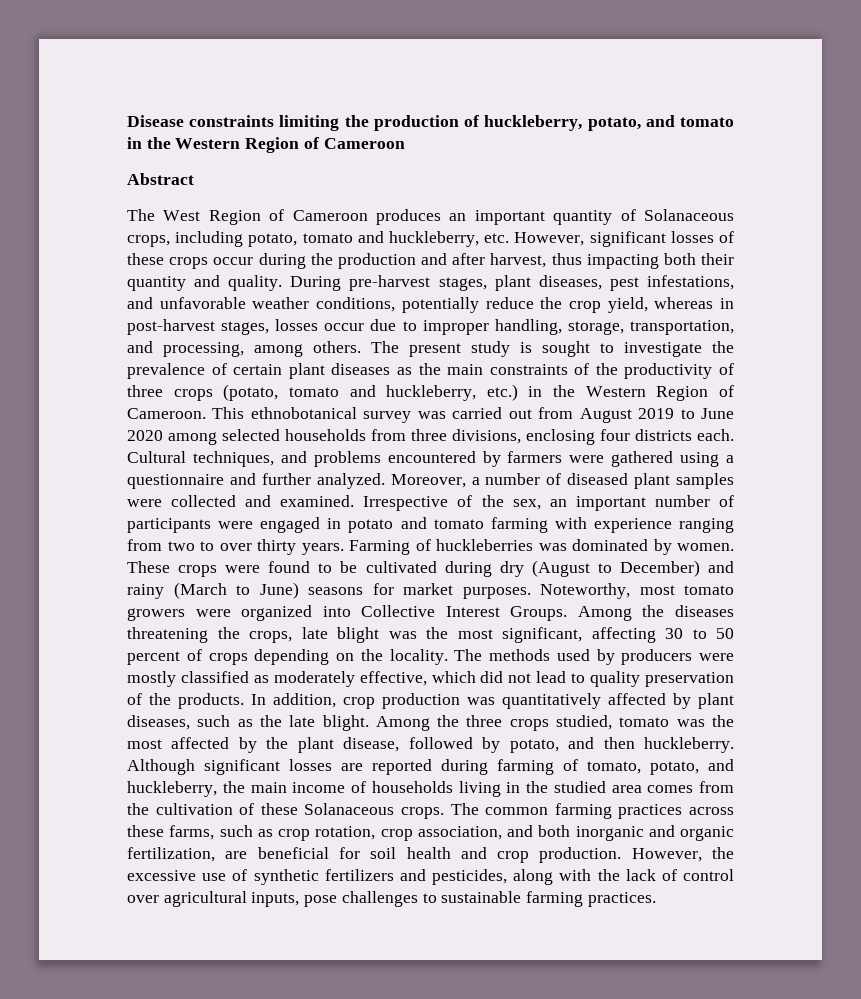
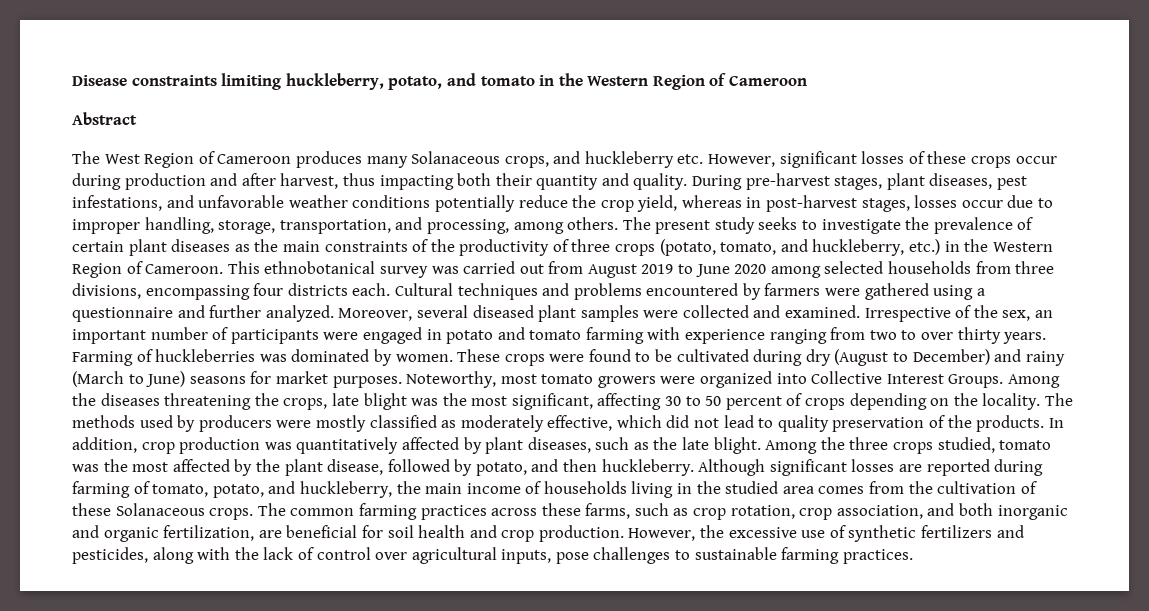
- Disease constraints limiting the production of huckleberry, potato, and tomato in the Western Region of Cameroon
+ Disease constraints limiting huckleberry, potato, and tomato in the Western Region of Cameroon
- The West Region of Cameroon produces an important quantity of Solanaceous crops, including potato, tomato and huckleberry, etc. However, significant losses of these crops occur during the production and after harvest, thus impacting both their quantity and quality.
+ The West Region of Cameroon produces many Solanaceous crops, and huckleberry etc. However, significant losses of these crops occur during production and after harvest, thus impacting both their quantity and quality.
- During pre-harvest stages, plant diseases, pest infestations, and unfavorable weather conditions, potentially reduce the crop yield, whereas in post-harvest stages, losses occur due to improper handling, storage, transportation, and processing, among others.
+ During pre-harvest stages, plant diseases, pest infestations, and unfavorable weather conditions potentially reduce the crop yield, whereas in post-harvest stages, losses occur due to improper handling, storage, transportation, and processing, among others.
- The present study is sought to investigate the prevalence of certain plant diseases as the main constraints of the productivity of three crops (potato, tomato and huckleberry, etc.) in the Western Region of Cameroon.
+ The present study seeks to investigate the prevalence of certain plant diseases as the main constraints of the productivity of three crops (potato, tomato, and huckleberry, etc.) in the Western Region of Cameroon.
- This ethnobotanical survey was carried out from August 2019 to June 2020 among selected households from three divisions, enclosing four districts each.
+ This ethnobotanical survey was carried out from August 2019 to June 2020 among selected households from three divisions, encompassing four districts each.
- Cultural techniques, and problems encountered by farmers were gathered using a questionnaire and further analyzed.
+ Cultural techniques and problems encountered by farmers were gathered using a questionnaire and further analyzed.
- Moreover, a number of diseased plant samples were collected and examined.
+ Moreover, several diseased plant samples were collected and examined.

